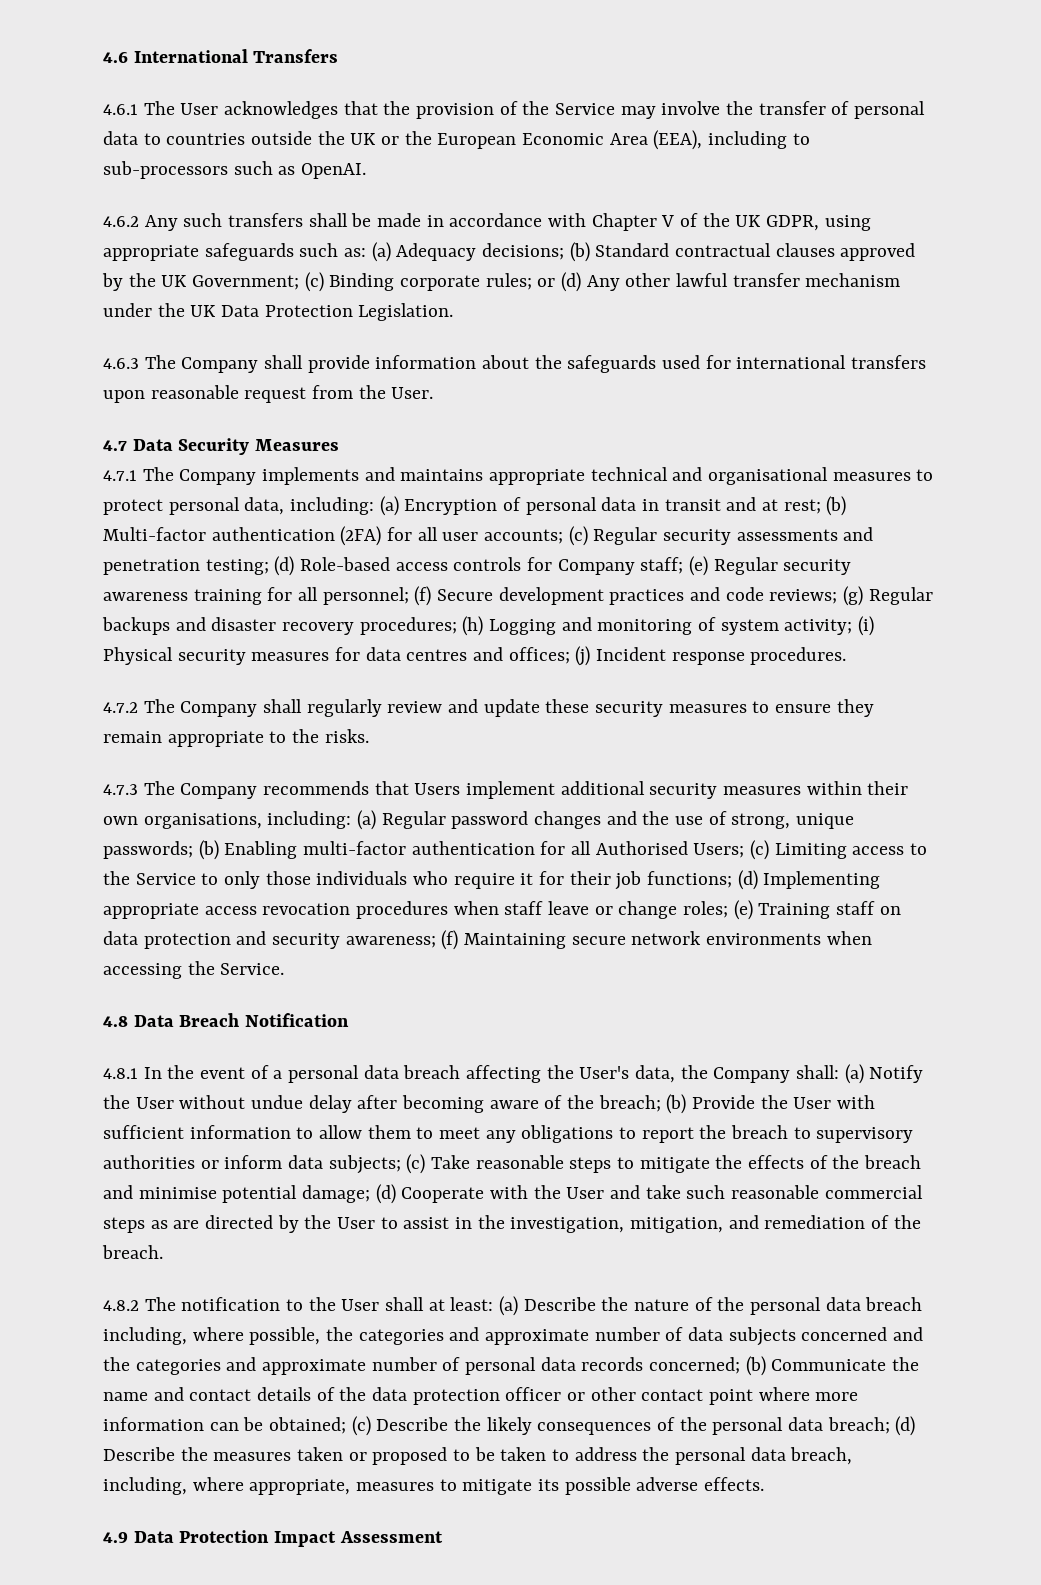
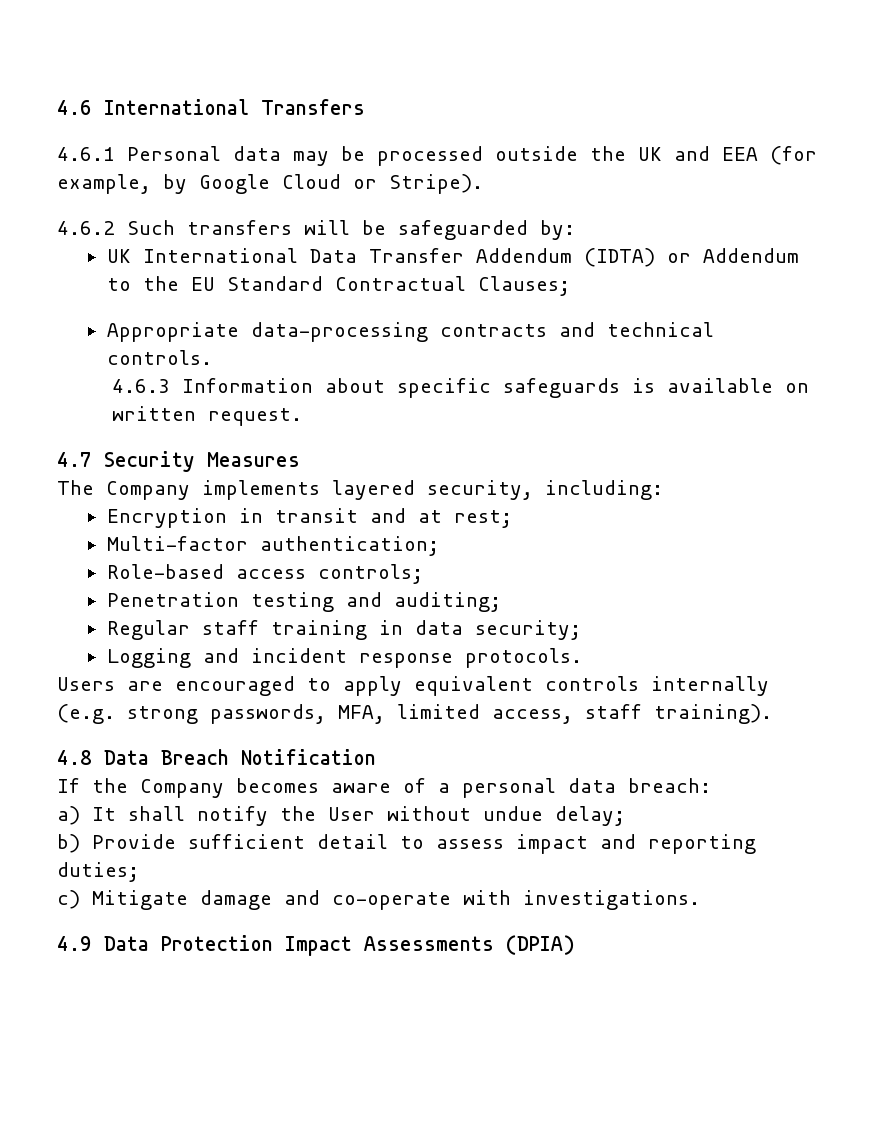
- 4.6.1 The User acknowledges that the provision of the Service may involve the transfer of personal data to countries outside the UK or the European Economic Area (EEA), including to sub-processors such as OpenAI.
- 4.6.2 Any such transfers shall be made in accordance with Chapter V of the UK GDPR, using appropriate safeguards such as: (a) Adequacy decisions; (b) Standard contractual clauses approved by the UK Government; (c) Binding corporate rules; or (d) Any other lawful transfer mechanism under the UK Data Protection Legislation.
- 4.6.3 The Company shall provide information about the safeguards used for international transfers upon reasonable request from the User.
+ 4.6.1 Personal data may be processed outside the UK and EEA (for example, by Google Cloud or Stripe).
+ 4.6.2 Such transfers will be safeguarded by:
+ UK International Data Transfer Addendum (IDTA) or Addendum to the EU Standard Contractual Clauses;
+ Appropriate data-processing contracts and technical controls.
+ 4.6.3 Information about specific safeguards is available on written request.
- 4.7 Data Security Measures
+ 4.7 Security Measures
- 4.7.1 The Company implements and maintains appropriate technical and organisational measures to protect personal data, including: (a) Encryption of personal data in transit and at rest; (b) Multi-factor authentication (2FA) for all user accounts; (c) Regular security assessments and penetration testing; (d) Role-based access controls for Company staff; (e) Regular security awareness training for all personnel; (f) Secure development practices and code reviews; (g) Regular backups and disaster recovery procedures; (h) Logging and monitoring of system activity; (i) Physical security measures for data centres and offices; (j) Incident response procedures.
- 4.7.2 The Company shall regularly review and update these security measures to ensure they remain appropriate to the risks.
- 4.7.3 The Company recommends that Users implement additional security measures within their own organisations, including: (a) Regular password changes and the use of strong, unique passwords; (b) Enabling multi-factor authentication for all Authorised Users; (c) Limiting access to the Service to only those individuals who require it for their job functions; (d) Implementing appropriate access revocation procedures when staff leave or change roles; (e) Training staff on data protection and security awareness; (f) Maintaining secure network environments when accessing the Service.
+ The Company implements layered security, including:
+ Encryption in transit and at rest;
+ Multi-factor authentication;
+ Role-based access controls;
+ Penetration testing and auditing;
+ Regular staff training in data security;
+ Logging and incident response protocols.
+ Users are encouraged to apply equivalent controls internally (e.g. strong passwords, MFA, limited access, staff training).
  4.8 Data Breach Notification
- 4.8.1 In the event of a personal data breach affecting the User's data, the Company shall: (a) Notify the User without undue delay after becoming aware of the breach; (b) Provide the User with sufficient information to allow them to meet any obligations to report the breach to supervisory authorities or inform data subjects; (c) Take reasonable steps to mitigate the effects of the breach and minimise potential damage; (d) Cooperate with the User and take such reasonable commercial steps as are directed by the User to assist in the investigation, mitigation, and remediation of the breach.
- 4.8.2 The notification to the User shall at least: (a) Describe the nature of the personal data breach including, where possible, the categories and approximate number of data subjects concerned and the categories and approximate number of personal data records concerned; (b) Communicate the name and contact details of the data protection officer or other contact point where more information can be obtained; (c) Describe the likely consequences of the personal data breach; (d) Describe the measures taken or proposed to be taken to address the personal data breach, including, where appropriate, measures to mitigate its possible adverse effects.
+ If the Company becomes aware of a personal data breach:
+ a) It shall notify the User without undue delay;
+ b) Provide sufficient detail to assess impact and reporting duties;
+ c) Mitigate damage and co-operate with investigations.
- 4.9 Data Protection Impact Assessment
+ 4.9 Data Protection Impact Assessments (DPIA)

